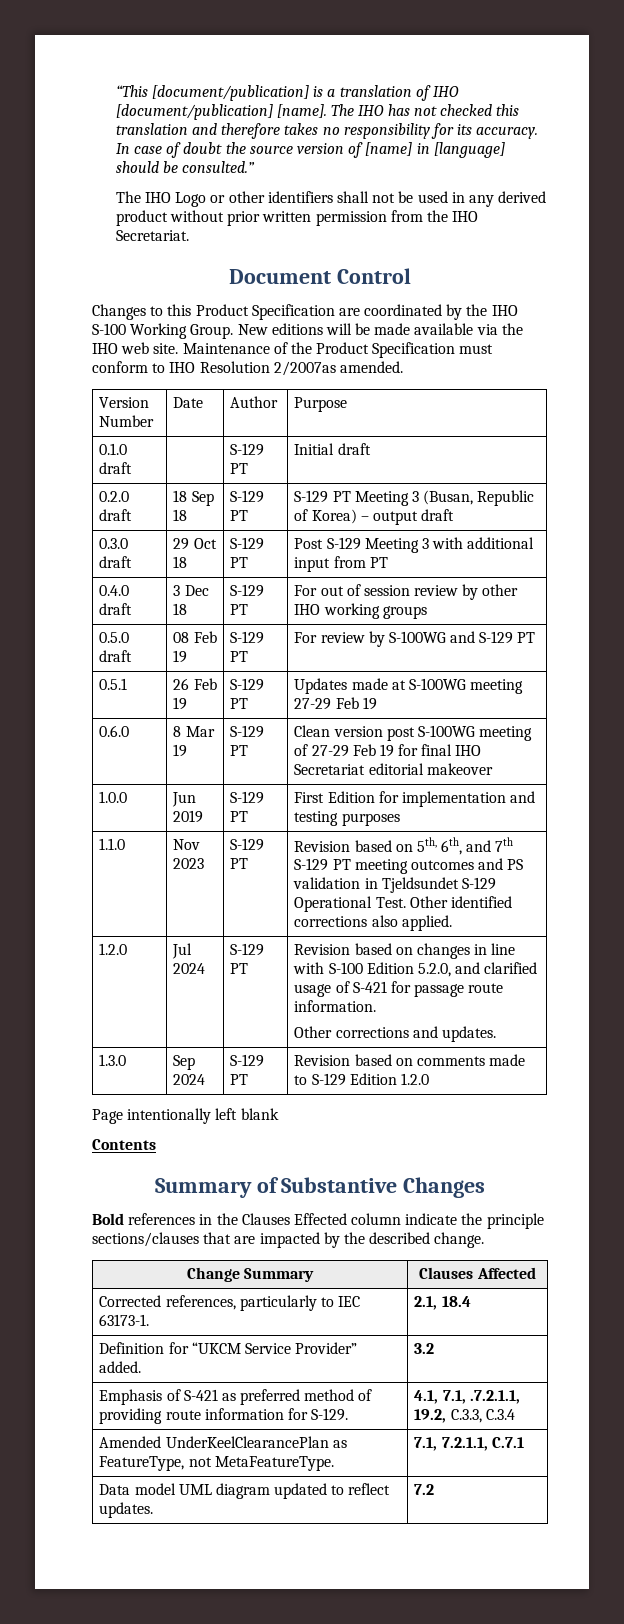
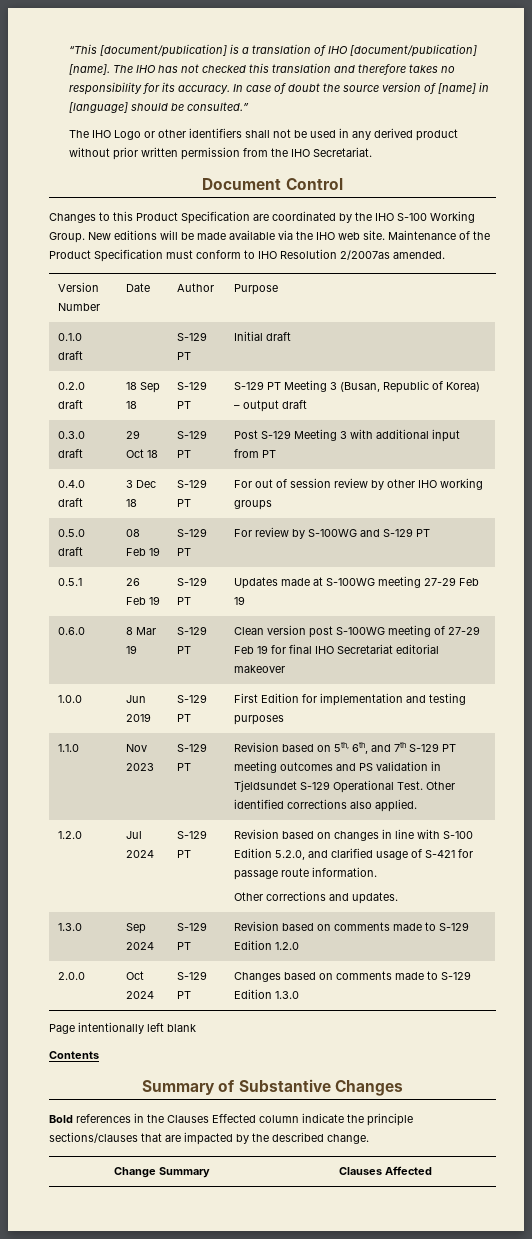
+ 2.0.0 | Oct 2024 | S-129 PT | Changes based on comments made to S-129 Edition 1.3.0
- Corrected references, particularly to IEC 63173-1. | 2.1, 18.4
- Definition for “UKCM Service Provider” added. | 3.2
- Emphasis of S-421 as preferred method of providing route information for S-129. | 4.1, 7.1, .7.2.1.1, 19.2, C.3.3, C.3.4
- Amended UnderKeelClearancePlan as FeatureType, not MetaFeatureType. | 7.1, 7.2.1.1, C.7.1
- Data model UML diagram updated to reflect updates. | 7.2

